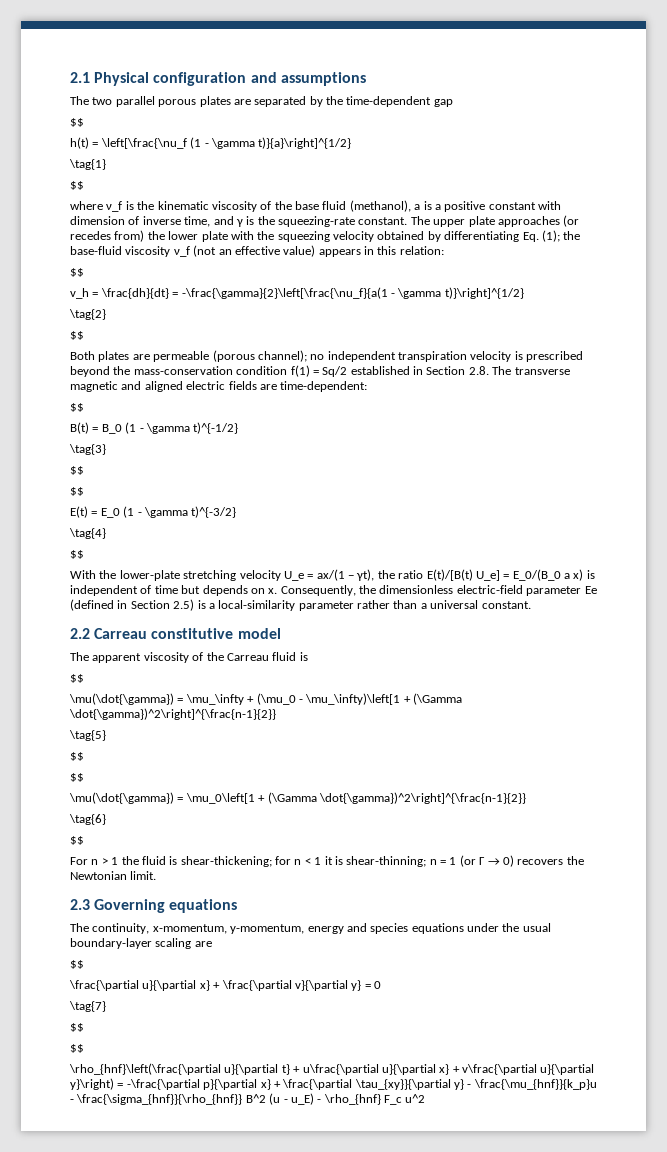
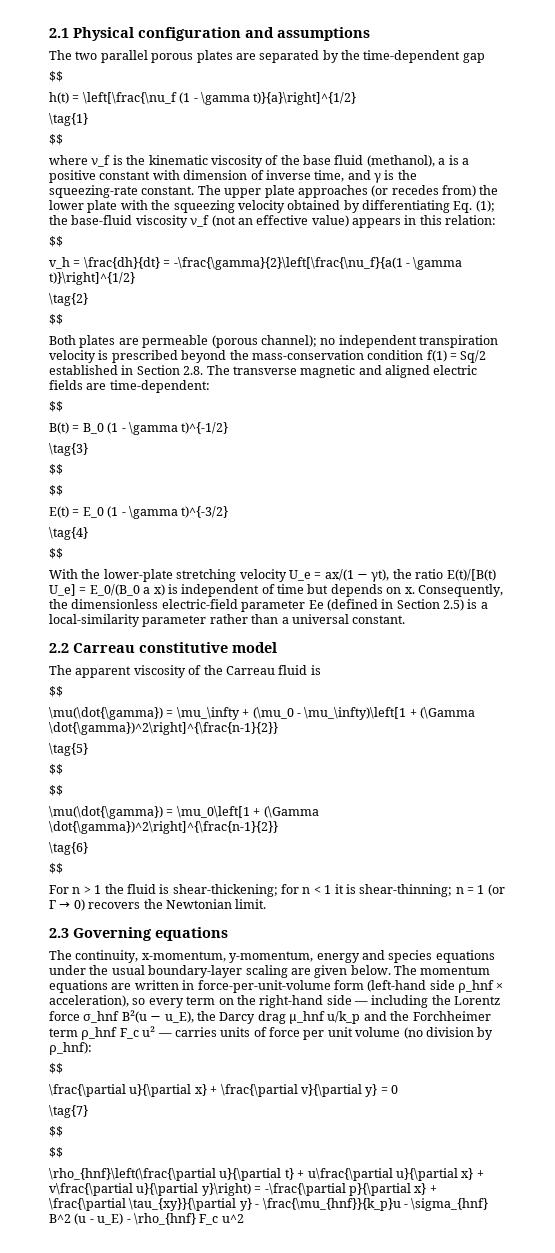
- The continuity, x-momentum, y-momentum, energy and species equations under the usual boundary-layer scaling are
+ The continuity, x-momentum, y-momentum, energy and species equations under the usual boundary-layer scaling are given below. The momentum equations are written in force-per-unit-volume form (left-hand side ρ_hnf × acceleration), so every term on the right-hand side — including the Lorentz force σ_hnf B²(u − u_E), the Darcy drag μ_hnf u/k_p and the Forchheimer term ρ_hnf F_c u² — carries units of force per unit volume (no division by ρ_hnf):
- \rho_{hnf}\left(\frac{\partial u}{\partial t} + u\frac{\partial u}{\partial x} + v\frac{\partial u}{\partial y}\right) = -\frac{\partial p}{\partial x} + \frac{\partial \tau_{xy}}{\partial y} - \frac{\mu_{hnf}}{k_p}u - \frac{\sigma_{hnf}}{\rho_{hnf}} B^2 (u - u_E) - \rho_{hnf} F_c u^2
+ \rho_{hnf}\left(\frac{\partial u}{\partial t} + u\frac{\partial u}{\partial x} + v\frac{\partial u}{\partial y}\right) = -\frac{\partial p}{\partial x} + \frac{\partial \tau_{xy}}{\partial y} - \frac{\mu_{hnf}}{k_p}u - \sigma_{hnf} B^2 (u - u_E) - \rho_{hnf} F_c u^2

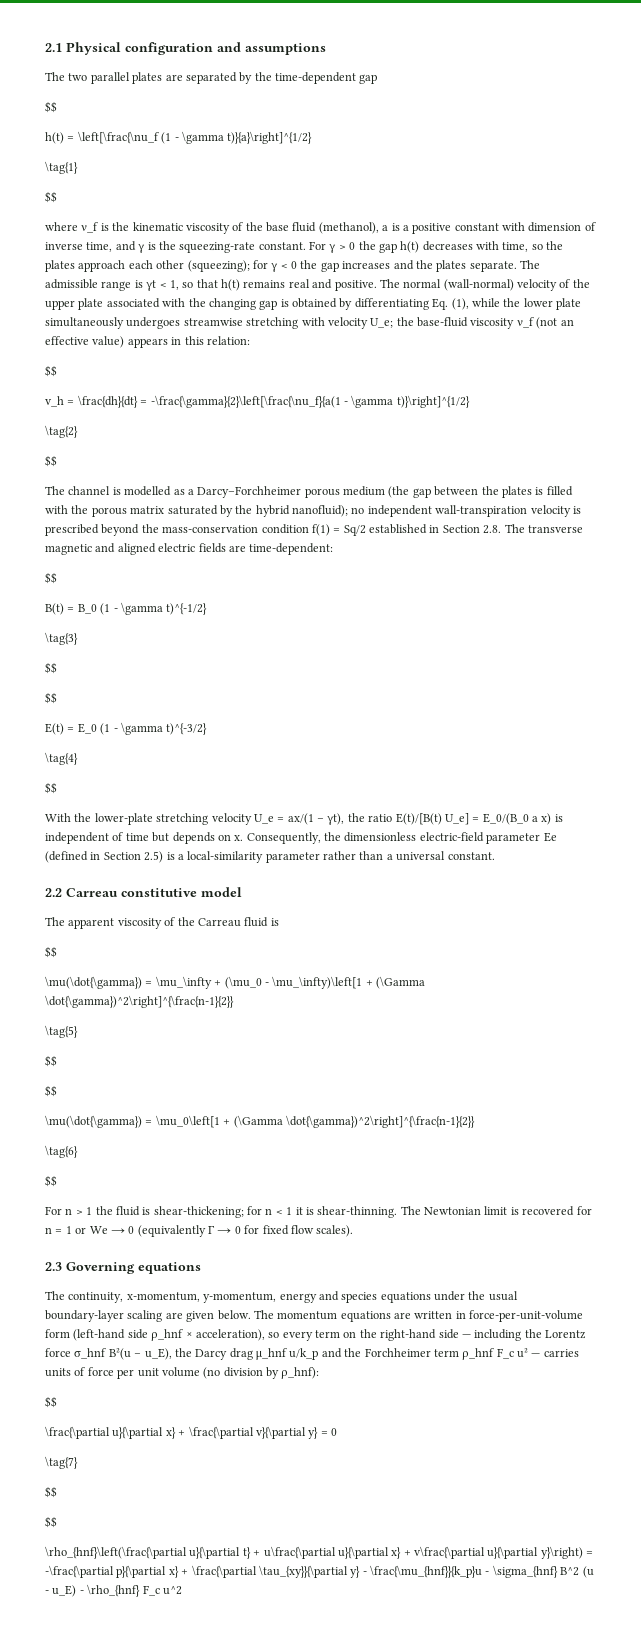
- The two parallel porous plates are separated by the time-dependent gap
+ The two parallel plates are separated by the time-dependent gap
- The upper plate approaches (or recedes from) the lower plate with the squeezing velocity obtained by differentiating Eq. (1); the base-fluid viscosity ν_f (not an effective value) appears in this relation:
+ For γ > 0 the gap h(t) decreases with time, so the plates approach each other (squeezing); for γ < 0 the gap increases and the plates separate. The admissible range is γt < 1, so that h(t) remains real and positive. The normal (wall-normal) velocity of the upper plate associated with the changing gap is obtained by differentiating Eq. (1), while the lower plate simultaneously undergoes streamwise stretching with velocity U_e; the base-fluid viscosity ν_f (not an effective value) appears in this relation:
- Both plates are permeable (porous channel); no independent transpiration velocity is prescribed beyond the mass-conservation condition f(1) = Sq/2 established in Section 2.8. The transverse magnetic and aligned electric fields are time-dependent:
+ The channel is modelled as a Darcy–Forchheimer porous medium (the gap between the plates is filled with the porous matrix saturated by the hybrid nanofluid); no independent wall-transpiration velocity is prescribed beyond the mass-conservation condition f(1) = Sq/2 established in Section 2.8. The transverse magnetic and aligned electric fields are time-dependent:
- For n > 1 the fluid is shear-thickening; for n < 1 it is shear-thinning; n = 1 (or Γ → 0) recovers the Newtonian limit.
+ For n > 1 the fluid is shear-thickening; for n < 1 it is shear-thinning. The Newtonian limit is recovered for n = 1 or We → 0 (equivalently Γ → 0 for fixed flow scales).

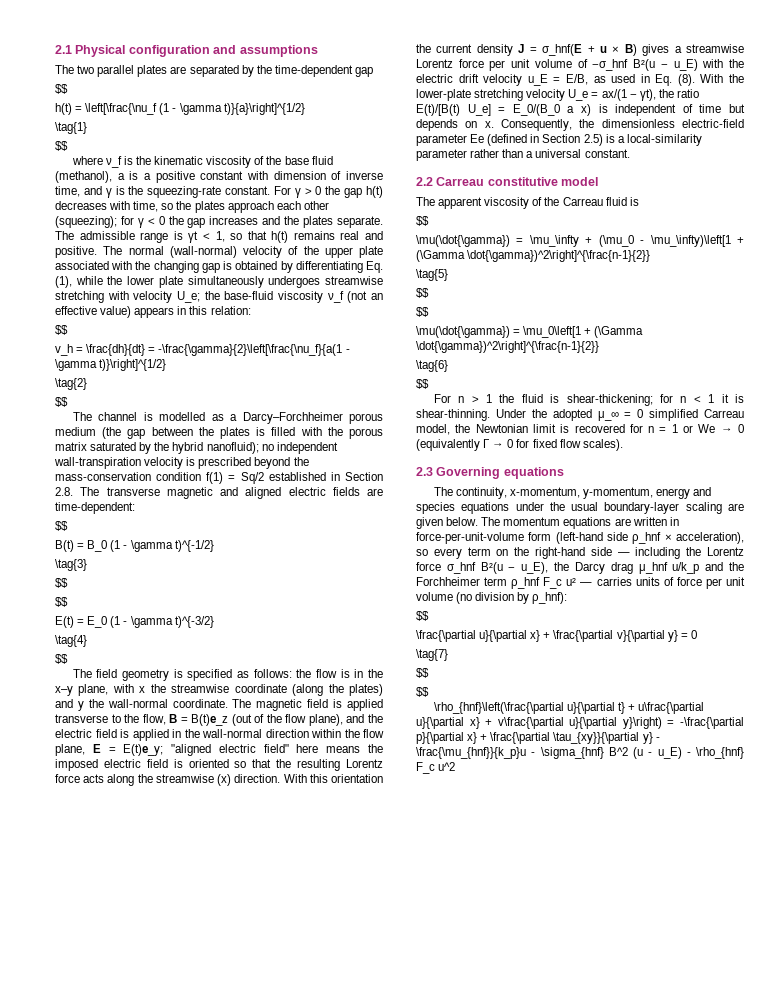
+ The field geometry is specified as follows: the flow is in the x–y plane, with x the streamwise coordinate (along the plates) and y the wall-normal coordinate. The magnetic field is applied transverse to the flow, B = B(t)e_z (out of the flow plane), and the electric field is applied in the wall-normal direction within the flow plane, E = E(t)e_y; "aligned electric field" here means the imposed electric field is oriented so that the resulting Lorentz force acts along the streamwise (x) direction. With this orientation the current density J = σ_hnf(E + u × B) gives a streamwise Lorentz force per unit volume of −σ_hnf B²(u − u_E) with the electric drift velocity u_E = E/B, as used in Eq. (8).
- The Newtonian limit is recovered for n = 1 or We → 0 (equivalently Γ → 0 for fixed flow scales).
+ Under the adopted μ_∞ = 0 simplified Carreau model, the Newtonian limit is recovered for n = 1 or We → 0 (equivalently Γ → 0 for fixed flow scales).

